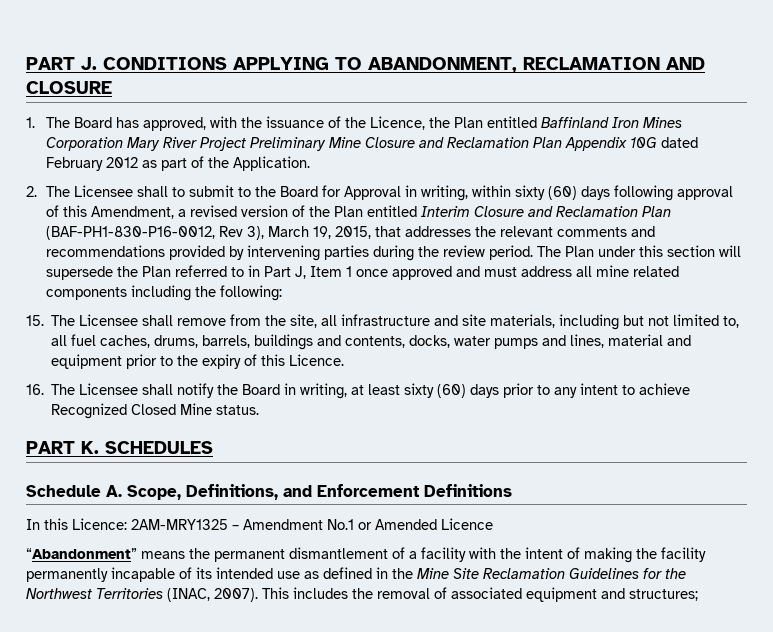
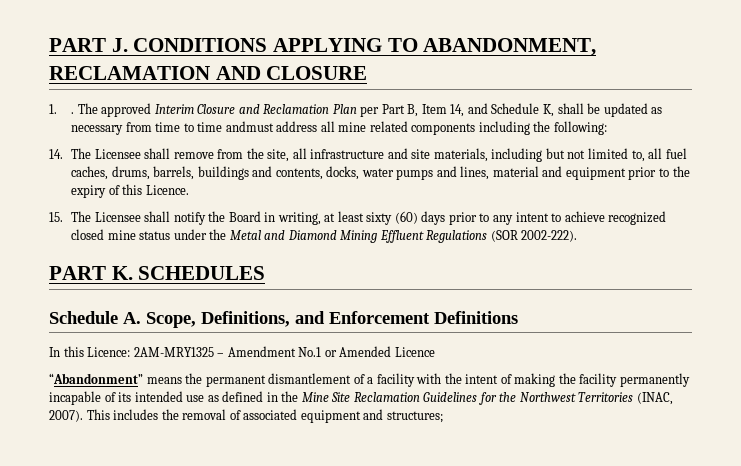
- 1. The Board has approved, with the issuance of the Licence, the Plan entitled Baffinland Iron Mines Corporation Mary River Project Preliminary Mine Closure and Reclamation Plan Appendix 10G dated February 2012 as part of the Application.
- 2. The Licensee shall to submit to the Board for Approval in writing, within sixty (60) days following approval of this Amendment, a revised version of the Plan entitled Interim Closure and Reclamation Plan (BAF-PH1-830-P16-0012, Rev 3), March 19, 2015, that addresses the relevant comments and recommendations provided by intervening parties during the review period. The Plan under this section will supersede the Plan referred to in Part J, Item 1 once approved and must address all mine related components including the following:
+ 1. . The approved Interim Closure and Reclamation Plan per Part B, Item 14, and Schedule K, shall be updated as necessary from time to time andmust address all mine related components including the following:
- 15. The Licensee shall remove from the site, all infrastructure and site materials, including but not limited to, all fuel caches, drums, barrels, buildings and contents, docks, water pumps and lines, material and equipment prior to the expiry of this Licence.
+ 14. The Licensee shall remove from the site, all infrastructure and site materials, including but not limited to, all fuel caches, drums, barrels, buildings and contents, docks, water pumps and lines, material and equipment prior to the expiry of this Licence.
- 16. The Licensee shall notify the Board in writing, at least sixty (60) days prior to any intent to achieve Recognized Closed Mine status.
+ 15. The Licensee shall notify the Board in writing, at least sixty (60) days prior to any intent to achieve recognized closed mine status under the Metal and Diamond Mining Effluent Regulations (SOR 2002-222).

